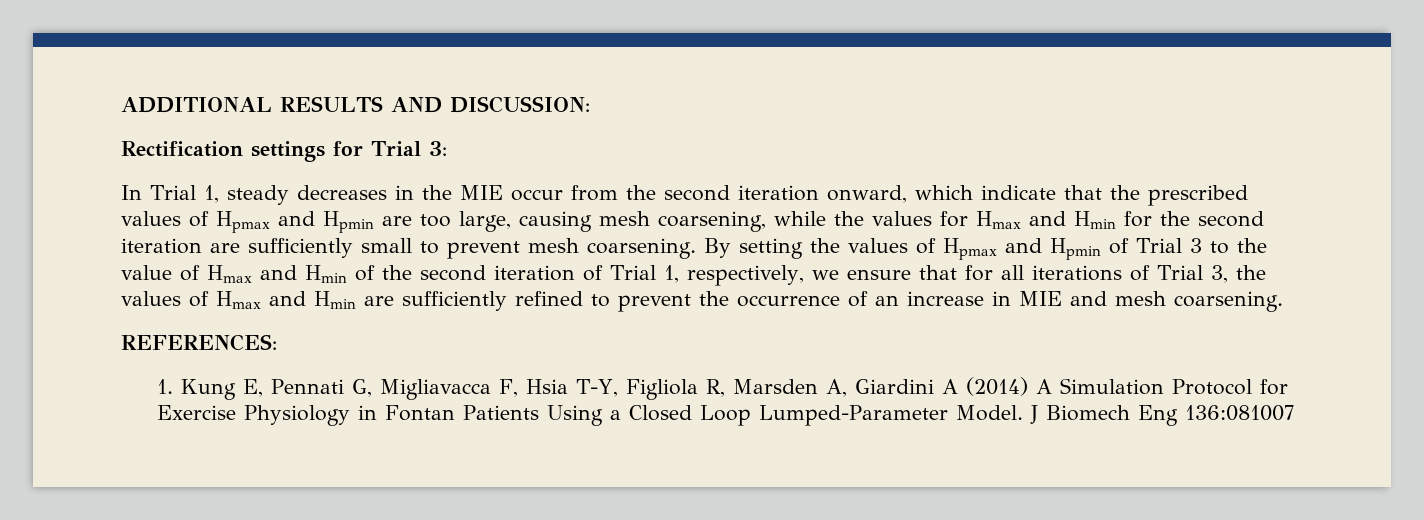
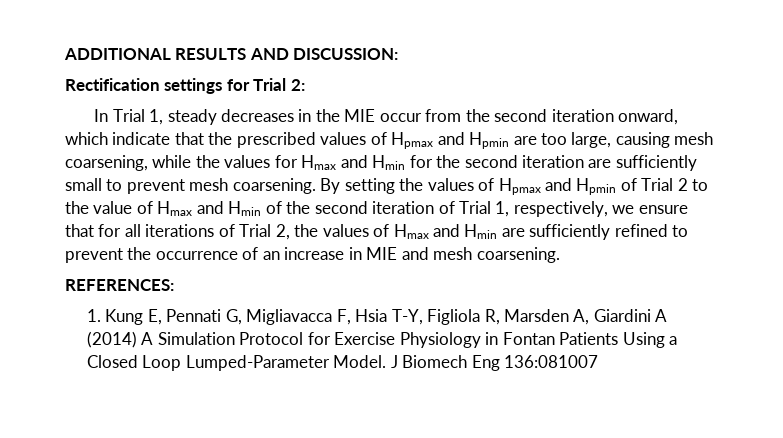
- Rectification settings for Trial 3:
+ Rectification settings for Trial 2:
- By setting the values of Hpmax and Hpmin of Trial 3 to the value of Hmax and Hmin of the second iteration of Trial 1, respectively, we ensure that for all iterations of Trial 3, the values of Hmax and Hmin are sufficiently refined to prevent the occurrence of an increase in MIE and mesh coarsening.
+ By setting the values of Hpmax and Hpmin of Trial 2 to the value of Hmax and Hmin of the second iteration of Trial 1, respectively, we ensure that for all iterations of Trial 2, the values of Hmax and Hmin are sufficiently refined to prevent the occurrence of an increase in MIE and mesh coarsening.

